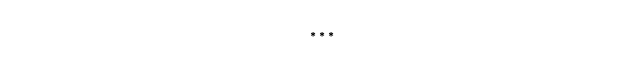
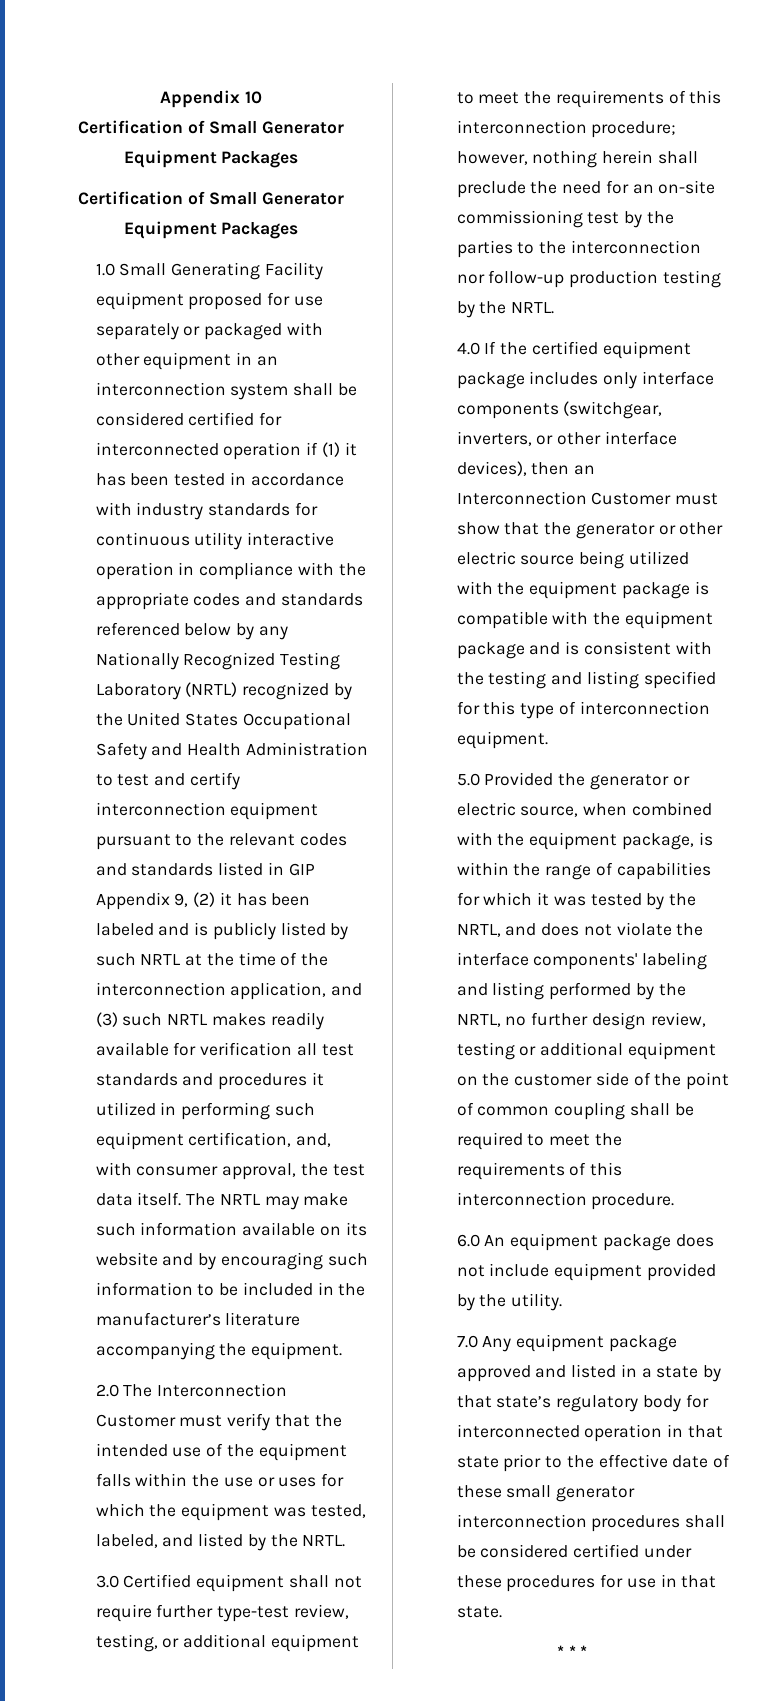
+ Appendix 10
+ Certification of Small Generator Equipment Packages
+ Certification of Small Generator Equipment Packages
+ 1.0 Small Generating Facility equipment proposed for use separately or packaged with other equipment in an interconnection system shall be considered certified for interconnected operation if (1) it has been tested in accordance with industry standards for continuous utility interactive operation in compliance with the appropriate codes and standards referenced below by any Nationally Recognized Testing Laboratory (NRTL) recognized by the United States Occupational Safety and Health Administration to test and certify interconnection equipment pursuant to the relevant codes and standards listed in GIP Appendix 9, (2) it has been labeled and is publicly listed by such NRTL at the time of the interconnection application, and (3) such NRTL makes readily available for verification all test standards and procedures it utilized in performing such equipment certification, and, with consumer approval, the test data itself. The NRTL may make such information available on its website and by encouraging such information to be included in the manufacturer’s literature accompanying the equipment.
+ 2.0 The Interconnection Customer must verify that the intended use of the equipment falls within the use or uses for which the equipment was tested, labeled, and listed by the NRTL.
+ 3.0 Certified equipment shall not require further type-test review, testing, or additional equipment to meet the requirements of this interconnection procedure; however, nothing herein shall preclude the need for an on-site commissioning test by the parties to the interconnection nor follow-up production testing by the NRTL.
+ 4.0 If the certified equipment package includes only interface components (switchgear, inverters, or other interface devices), then an Interconnection Customer must show that the generator or other electric source being utilized with the equipment package is compatible with the equipment package and is consistent with the testing and listing specified for this type of interconnection equipment.
+ 5.0 Provided the generator or electric source, when combined with the equipment package, is within the range of capabilities for which it was tested by the NRTL, and does not violate the interface components' labeling and listing performed by the NRTL, no further design review, testing or additional equipment on the customer side of the point of common coupling shall be required to meet the requirements of this interconnection procedure.
+ 6.0 An equipment package does not include equipment provided by the utility.
+ 7.0 Any equipment package approved and listed in a state by that state’s regulatory body for interconnected operation in that state prior to the effective date of these small generator interconnection procedures shall be considered certified under these procedures for use in that state.

